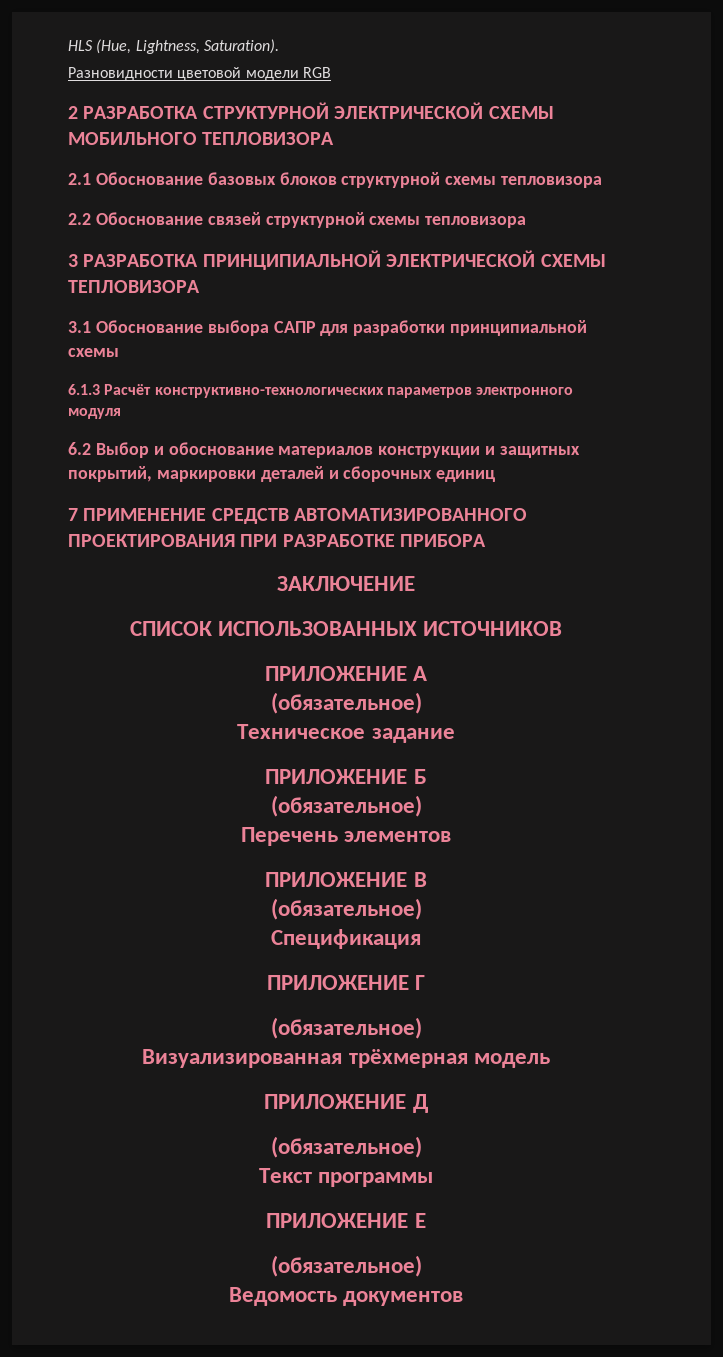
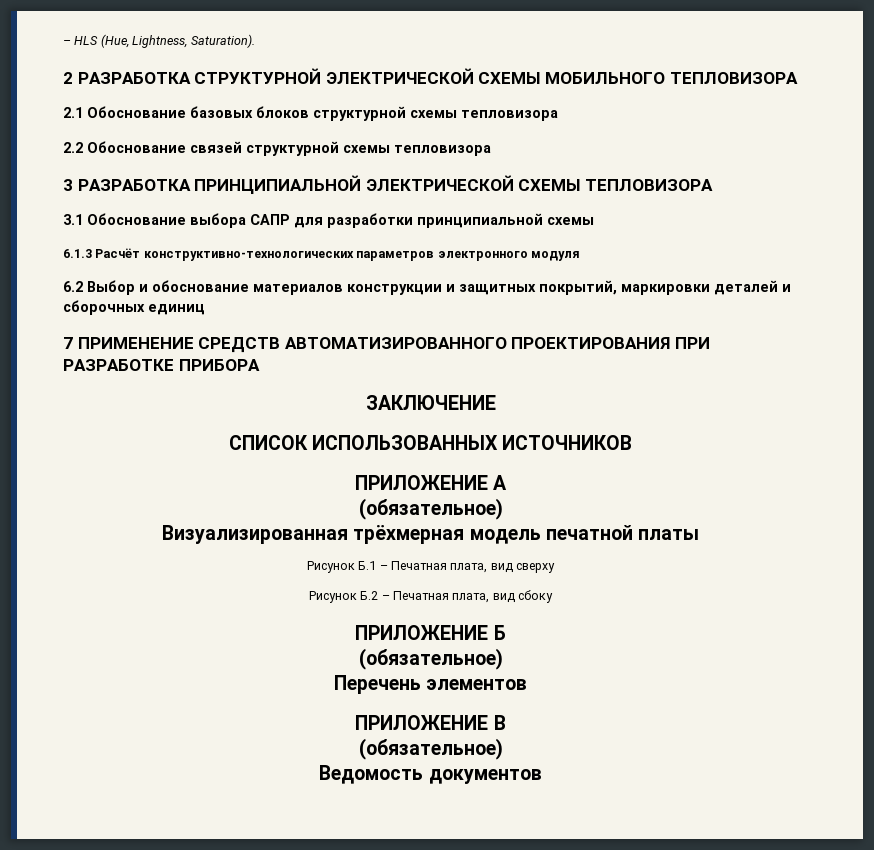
- HLS (Hue, Lightness, Saturation).
+ – HLS (Hue, Lightness, Saturation).
- Разновидности цветовой модели RGB
- Техническое задание
+ Визуализированная трёхмерная модель печатной платы
+ Рисунок Б.1 – Печатная плата, вид сверху
+ Рисунок Б.2 – Печатная плата, вид сбоку
- Спецификация
- ПРИЛОЖЕНИЕ Г
- (обязательное)
- Визуализированная трёхмерная модель
- ПРИЛОЖЕНИЕ Д
- (обязательное)
- Текст программы
- ПРИЛОЖЕНИЕ Е
- (обязательное)

